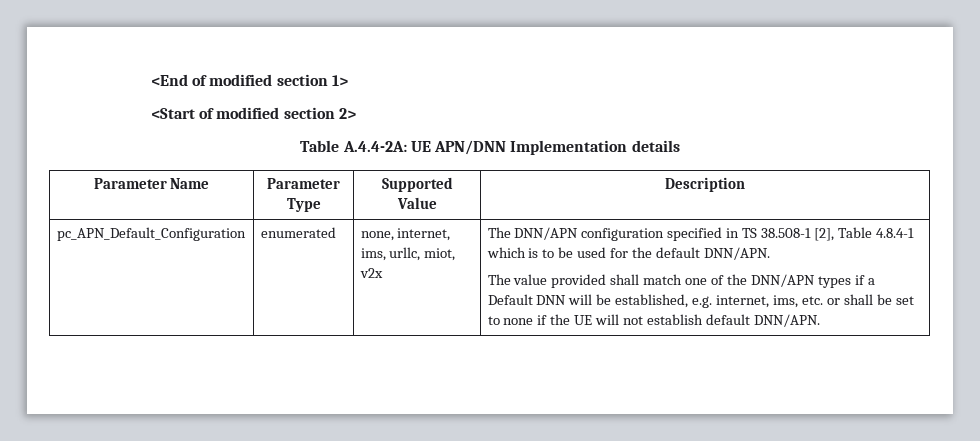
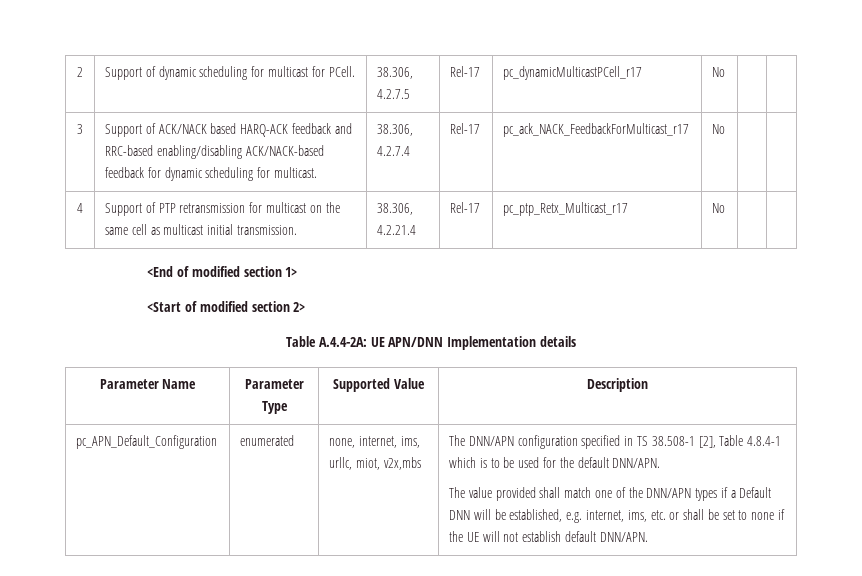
+ 2 | Support of dynamic scheduling for multicast for PCell. | 38.306, 4.2.7.5 | Rel-17 | pc_dynamicMulticastPCell_r17 | No | |
+ 3 | Support of ACK/NACK based HARQ-ACK feedback and RRC-based enabling/disabling ACK/NACK-based feedback for dynamic scheduling for multicast. | 38.306, 4.2.7.4 | Rel-17 | pc_ack_NACK_FeedbackForMulticast_r17 | No | |
+ 4 | Support of PTP retransmission for multicast on the same cell as multicast initial transmission. | 38.306, 4.2.21.4 | Rel-17 | pc_ptp_Retx_Multicast_r17 | No | |
- none, internet, ims, urllc, miot, v2x
+ none, internet, ims, urllc, miot, v2x,mbs

